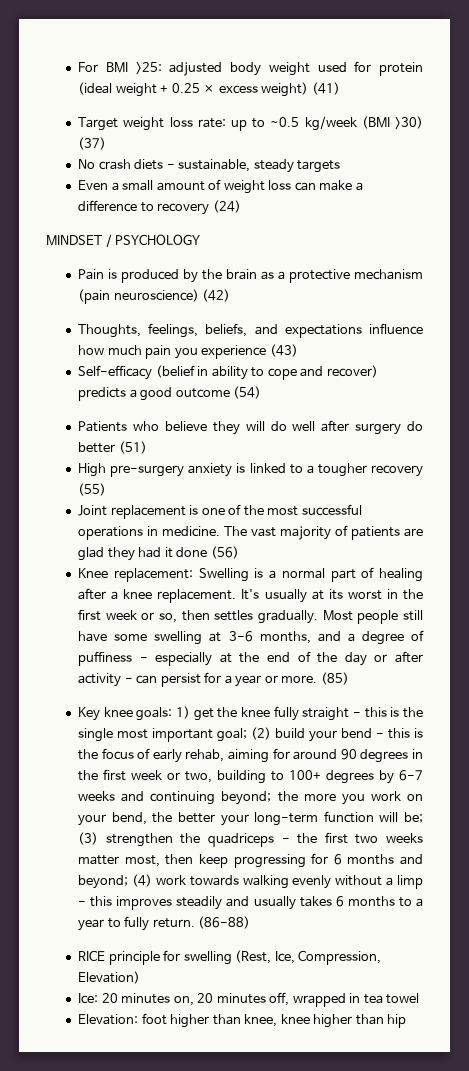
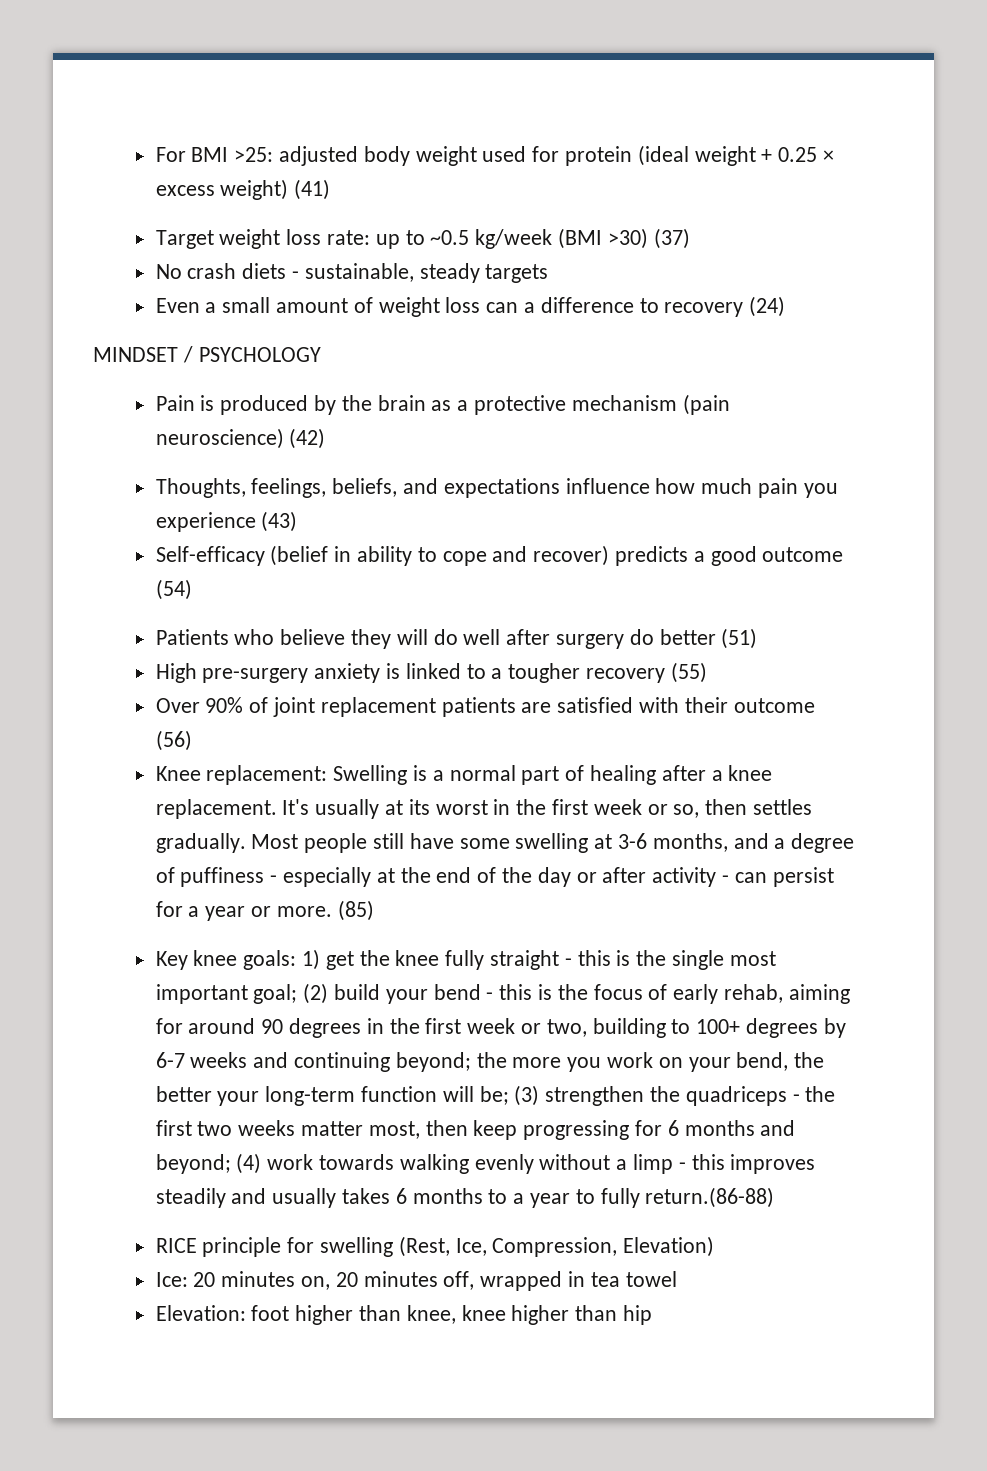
- Even a small amount of weight loss can make a difference to recovery (24)
+ Even a small amount of weight loss can a difference to recovery (24)
- Joint replacement is one of the most successful operations in medicine. The vast majority of patients are glad they had it done (56)
+ Over 90% of joint replacement patients are satisfied with their outcome (56)
- (4) work towards walking evenly without a limp - this improves steadily and usually takes 6 months to a year to fully return. (86-88)
+ (4) work towards walking evenly without a limp - this improves steadily and usually takes 6 months to a year to fully return.(86-88)

